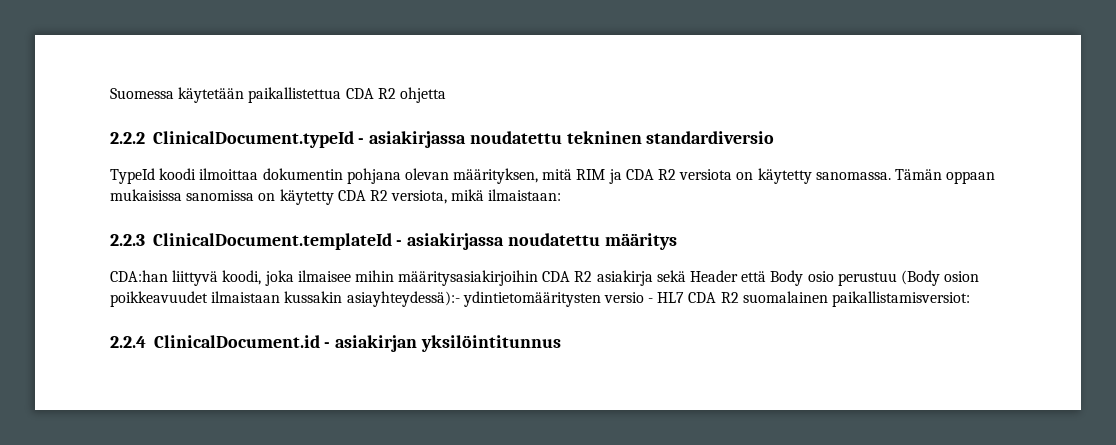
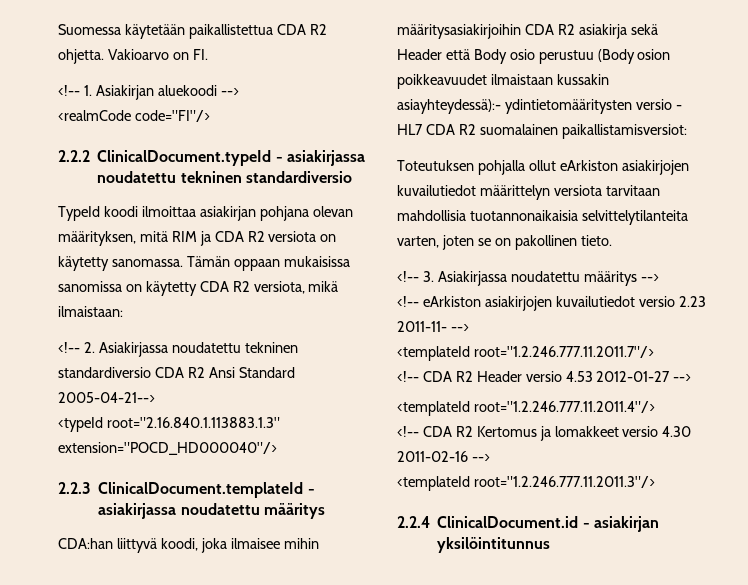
- Suomessa käytetään paikallistettua CDA R2 ohjetta
+ Suomessa käytetään paikallistettua CDA R2 ohjetta. Vakioarvo on FI.
+ <!-- 1. Asiakirjan aluekoodi -->
+ <realmCode code="FI"/>
- TypeId koodi ilmoittaa dokumentin pohjana olevan määrityksen, mitä RIM ja CDA R2 versiota on käytetty sanomassa.
+ TypeId koodi ilmoittaa asiakirjan pohjana olevan määrityksen, mitä RIM ja CDA R2 versiota on käytetty sanomassa.
+ <!-- 2. Asiakirjassa noudatettu tekninen standardiversio CDA R2 Ansi Standard 2005-04-21-->
+ <typeId root="2.16.840.1.113883.1.3" extension="POCD_HD000040"/>
+ Toteutuksen pohjalla ollut eArkiston asiakirjojen kuvailutiedot määrittelyn versiota tarvitaan mahdollisia tuotannonaikaisia selvittelytilanteita varten, joten se on pakollinen tieto.
+ <!-- 3. Asiakirjassa noudatettu määritys -->
+ <!-- eArkiston asiakirjojen kuvailutiedot versio 2.23 2011-11- -->
+ <templateId root="1.2.246.777.11.2011.7"/>
+ <!-- CDA R2 Header versio 4.53 2012-01-27 -->
+ <templateId root="1.2.246.777.11.2011.4"/>
+ <!-- CDA R2 Kertomus ja lomakkeet versio 4.30 2011-02-16 -->
+ <templateId root="1.2.246.777.11.2011.3"/>

